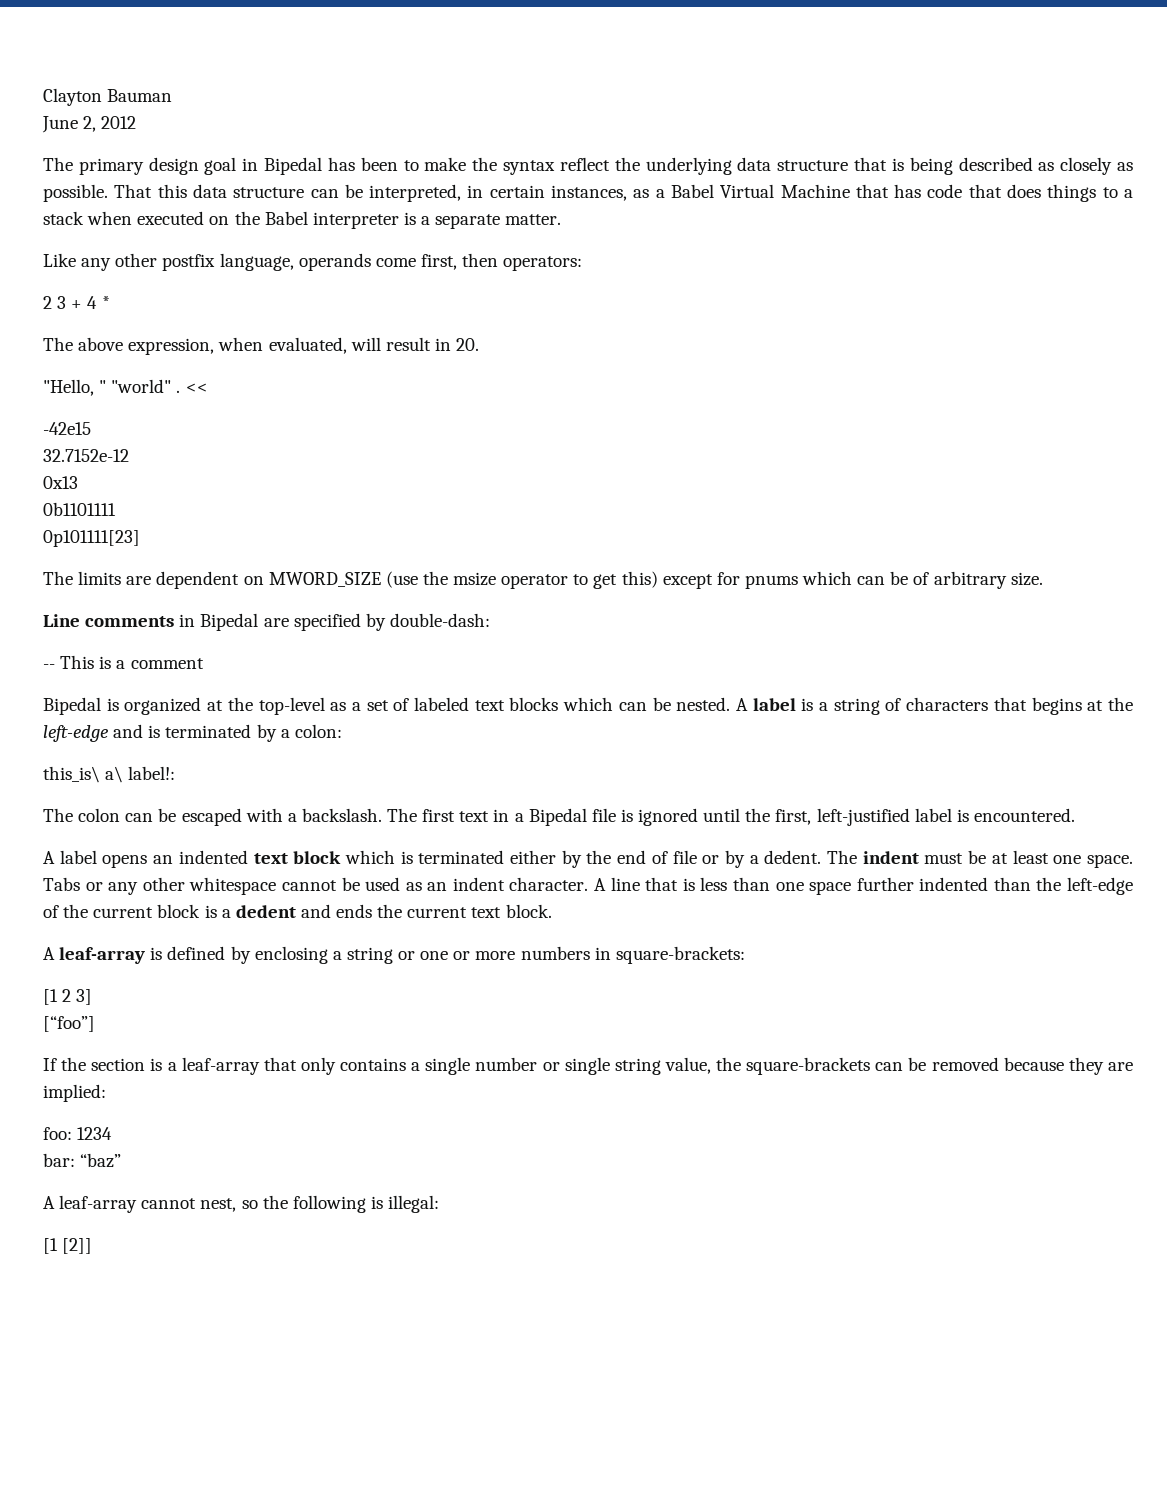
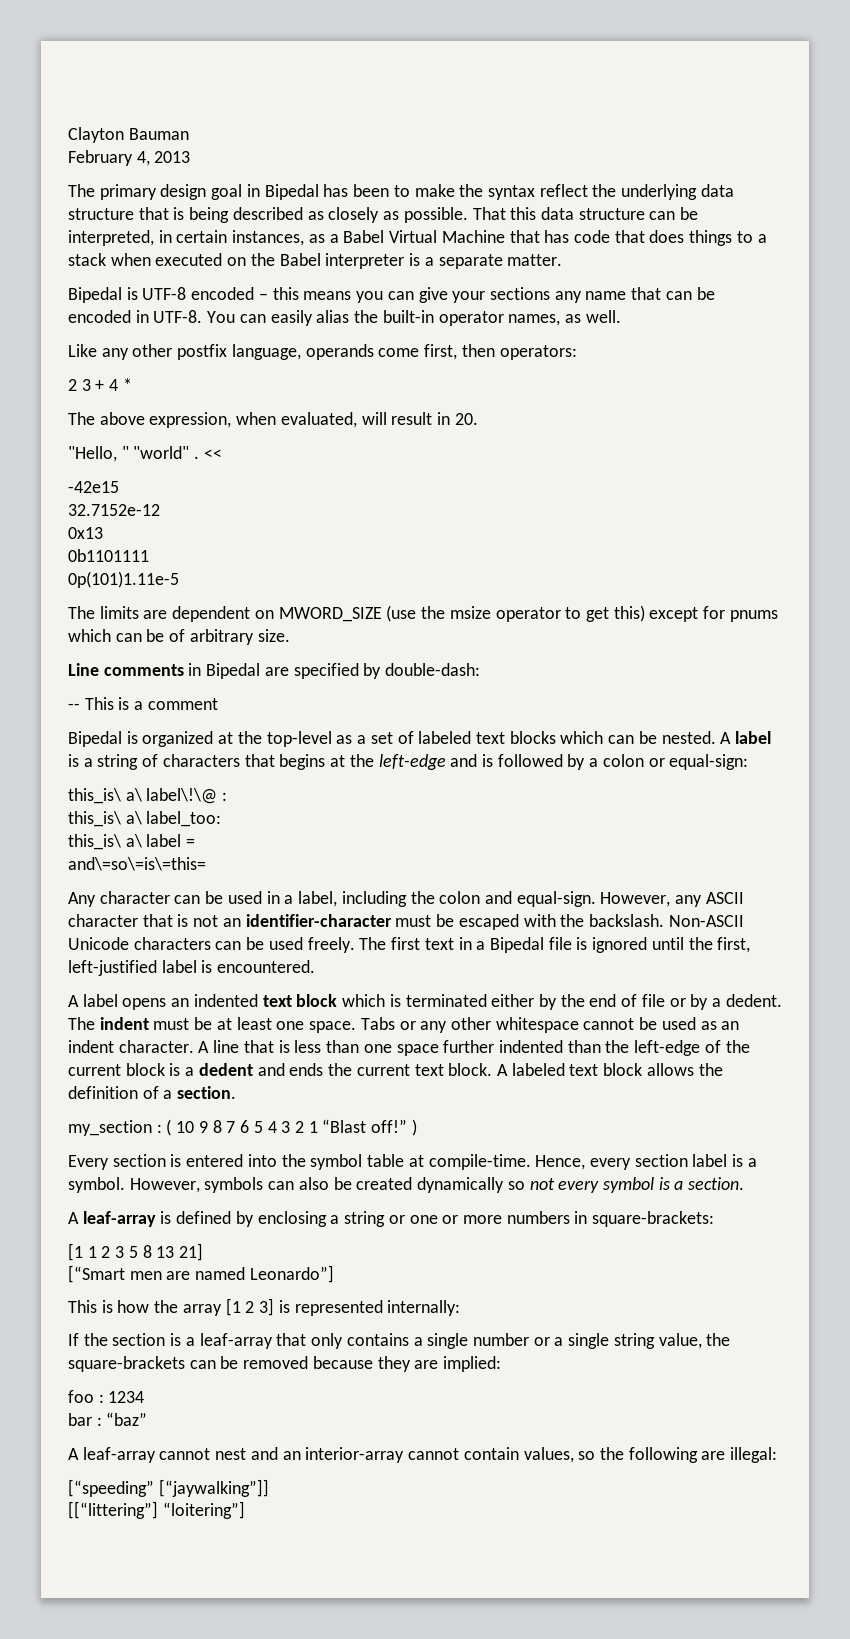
- June 2, 2012
+ February 4, 2013
+ Bipedal is UTF-8 encoded – this means you can give your sections any name that can be encoded in UTF-8. You can easily alias the built-in operator names, as well.
- 0p101111[23]
+ 0p(101)1.11e-5
- A label is a string of characters that begins at the left-edge and is terminated by a colon:
- this_is\ a\ label!:
- The colon can be escaped with a backslash.
+ A label is a string of characters that begins at the left-edge and is followed by a colon or equal-sign:
+ this_is\ a\ label\!\@ :
+ this_is\ a\ label_too:
+ this_is\ a\ label =
+ and\=so\=is\=this=
+ Any character can be used in a label, including the colon and equal-sign. However, any ASCII character that is not an identifier-character must be escaped with the backslash. Non-ASCII Unicode characters can be used freely.
+ A labeled text block allows the definition of a section.
+ my_section : ( 10 9 8 7 6 5 4 3 2 1 “Blast off!” )
+ Every section is entered into the symbol table at compile-time. Hence, every section label is a symbol. However, symbols can also be created dynamically so not every symbol is a section.
- [1 2 3]
- [“foo”]
+ [1 1 2 3 5 8 13 21]
+ [“Smart men are named Leonardo”]
+ This is how the array [1 2 3] is represented internally:
- If the section is a leaf-array that only contains a single number or single string value, the square-brackets can be removed because they are implied:
+ If the section is a leaf-array that only contains a single number or a single string value, the square-brackets can be removed because they are implied:
- foo: 1234
+ foo : 1234
- bar: “baz”
+ bar : “baz”
- A leaf-array cannot nest, so the following is illegal:
+ A leaf-array cannot nest and an interior-array cannot contain values, so the following are illegal:
- [1 [2]]
+ [“speeding” [“jaywalking”]]
+ [[“littering”] “loitering”]

